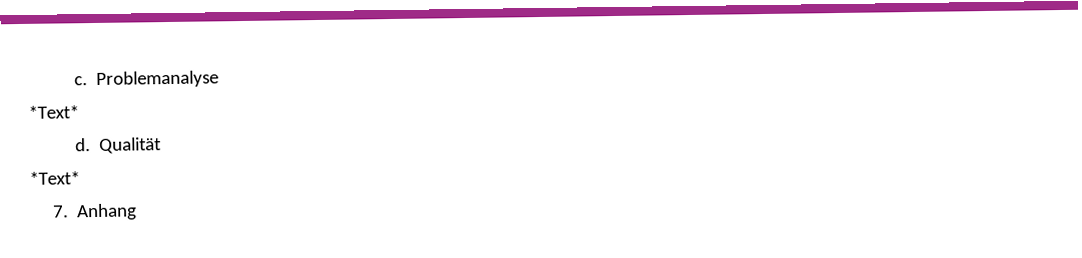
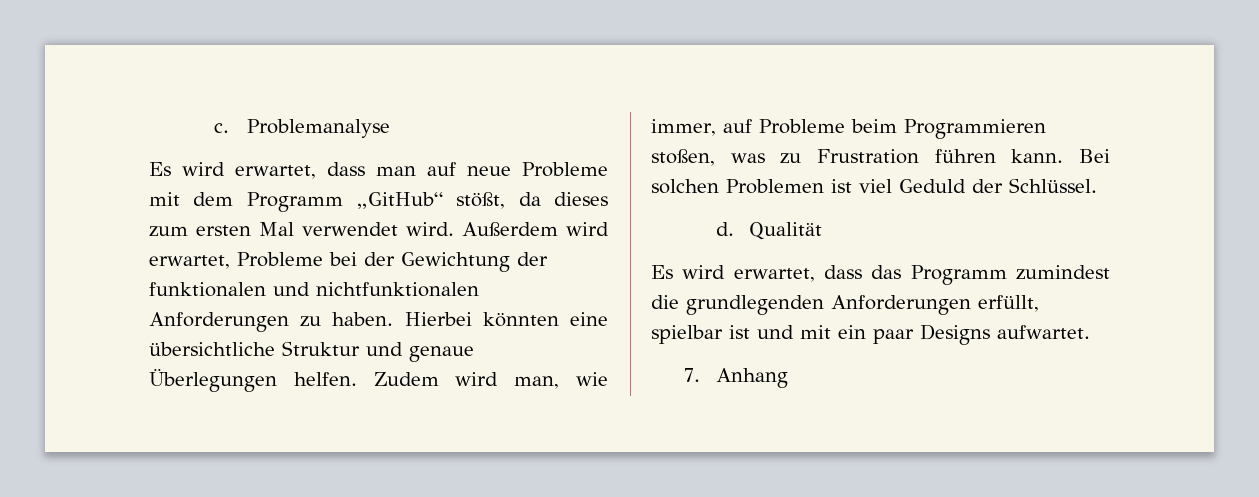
  Problemanalyse
- *Text*
+ Es wird erwartet, dass man auf neue Probleme mit dem Programm „GitHub“ stößt, da dieses zum ersten Mal verwendet wird. Außerdem wird erwartet, Probleme bei der Gewichtung der funktionalen und nichtfunktionalen Anforderungen zu haben. Hierbei könnten eine übersichtliche Struktur und genaue Überlegungen helfen. Zudem wird man, wie immer, auf Probleme beim Programmieren stoßen, was zu Frustration führen kann. Bei solchen Problemen ist viel Geduld der Schlüssel.
  d. Qualität
- *Text*
+ Es wird erwartet, dass das Programm zumindest die grundlegenden Anforderungen erfüllt, spielbar ist und mit ein paar Designs aufwartet.

